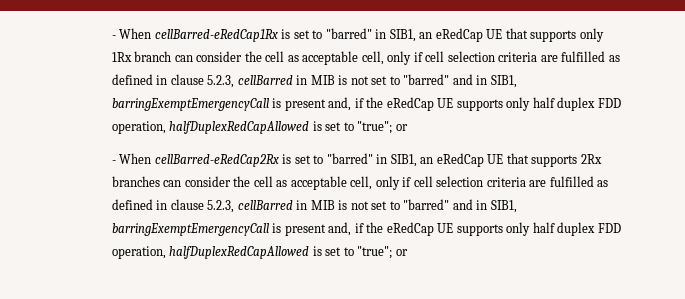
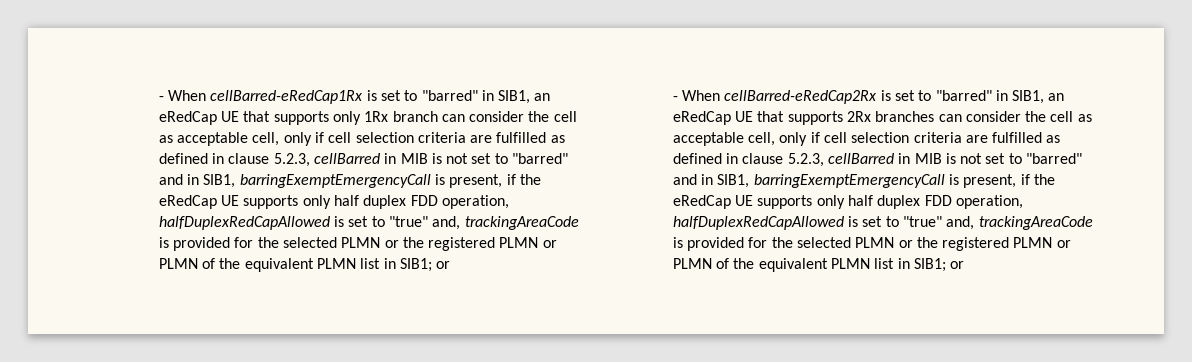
- - When cellBarred-eRedCap1Rx is set to "barred" in SIB1, an eRedCap UE that supports only 1Rx branch can consider the cell as acceptable cell, only if cell selection criteria are fulfilled as defined in clause 5.2.3, cellBarred in MIB is not set to "barred" and in SIB1, barringExemptEmergencyCall is present and, if the eRedCap UE supports only half duplex FDD operation, halfDuplexRedCapAllowed is set to "true";
+ - When cellBarred-eRedCap1Rx is set to "barred" in SIB1, an eRedCap UE that supports only 1Rx branch can consider the cell as acceptable cell, only if cell selection criteria are fulfilled as defined in clause 5.2.3, cellBarred in MIB is not set to "barred" and in SIB1, barringExemptEmergencyCall is present, if the eRedCap UE supports only half duplex FDD operation, halfDuplexRedCapAllowed is set to "true" and, trackingAreaCode is provided for the selected PLMN or the registered PLMN or PLMN of the equivalent PLMN list in SIB1;
- - When cellBarred-eRedCap2Rx is set to "barred" in SIB1, an eRedCap UE that supports 2Rx branches can consider the cell as acceptable cell, only if cell selection criteria are fulfilled as defined in clause 5.2.3, cellBarred in MIB is not set to "barred" and in SIB1, barringExemptEmergencyCall is present and, if the eRedCap UE supports only half duplex FDD operation, halfDuplexRedCapAllowed is set to "true";
+ - When cellBarred-eRedCap2Rx is set to "barred" in SIB1, an eRedCap UE that supports 2Rx branches can consider the cell as acceptable cell, only if cell selection criteria are fulfilled as defined in clause 5.2.3, cellBarred in MIB is not set to "barred" and in SIB1, barringExemptEmergencyCall is present, if the eRedCap UE supports only half duplex FDD operation, halfDuplexRedCapAllowed is set to "true" and, trackingAreaCode is provided for the selected PLMN or the registered PLMN or PLMN of the equivalent PLMN list in SIB1;

